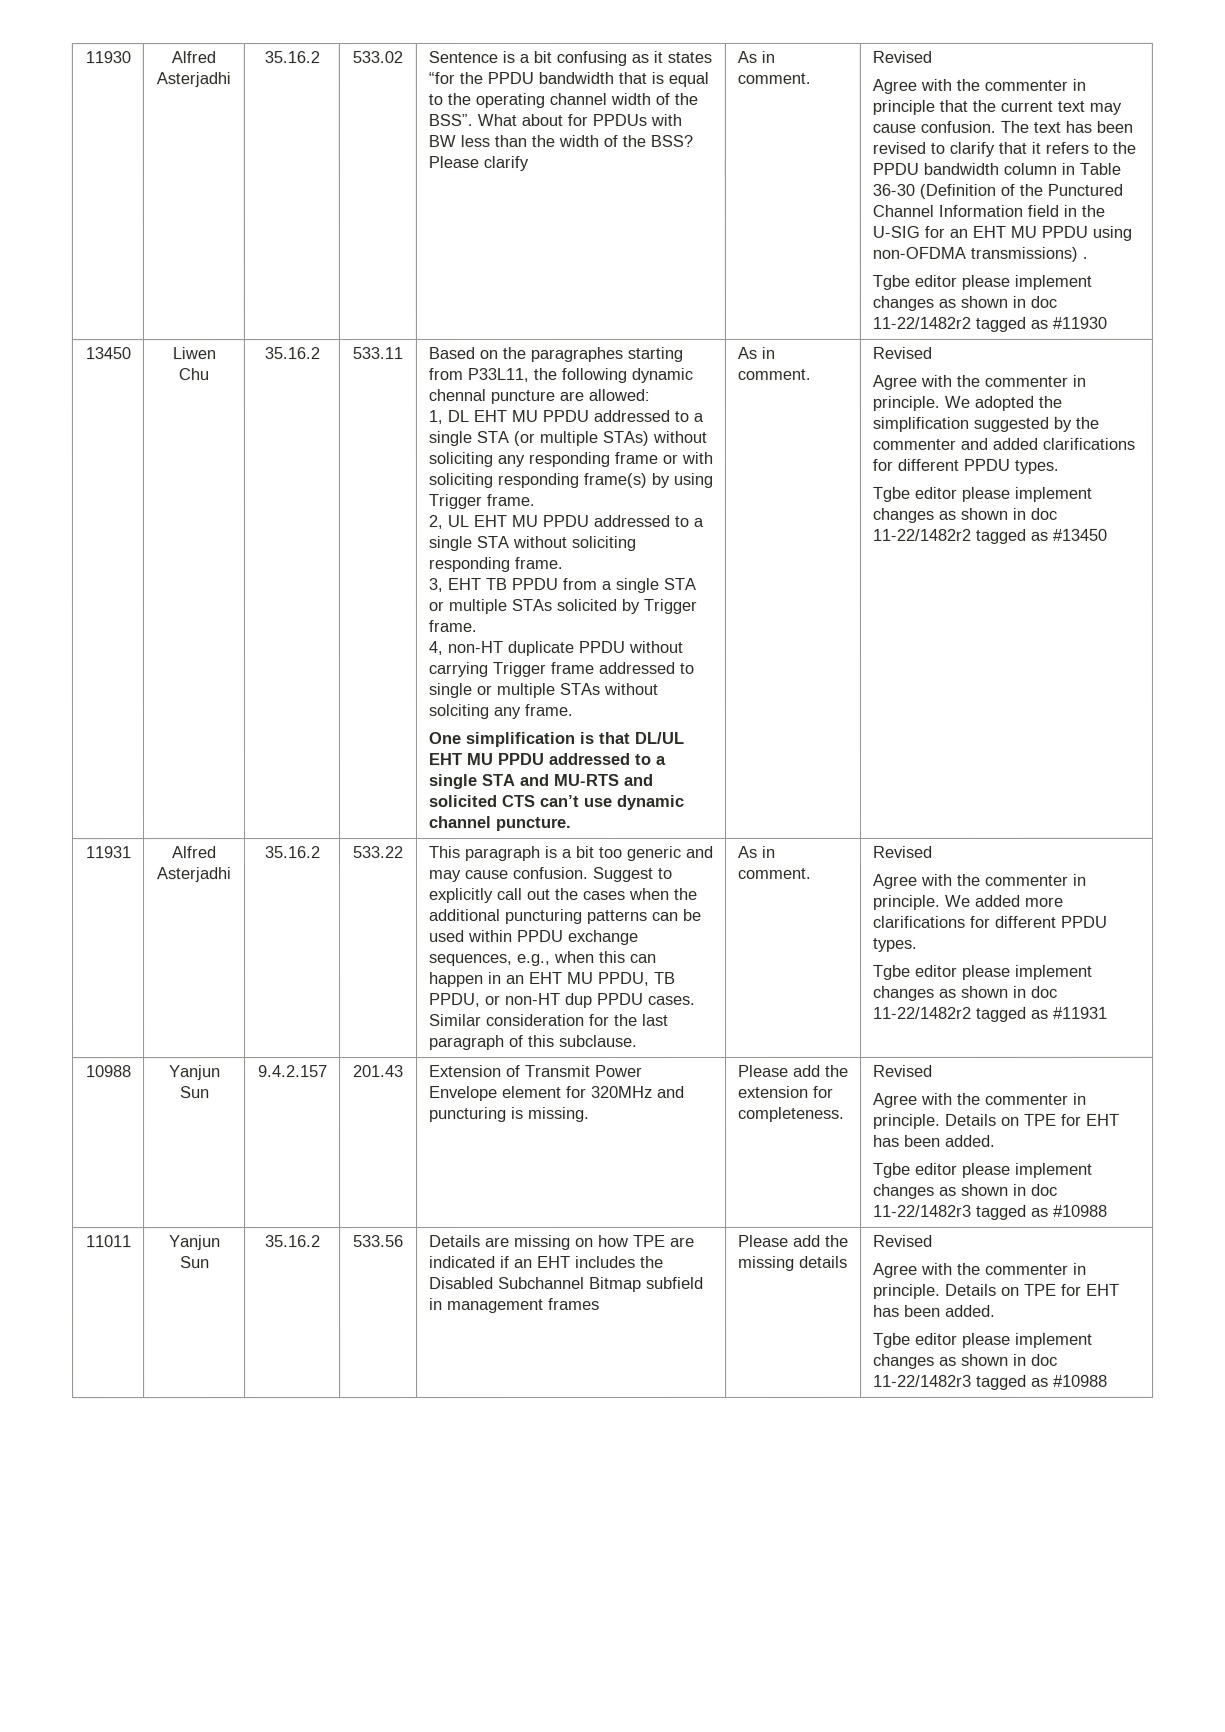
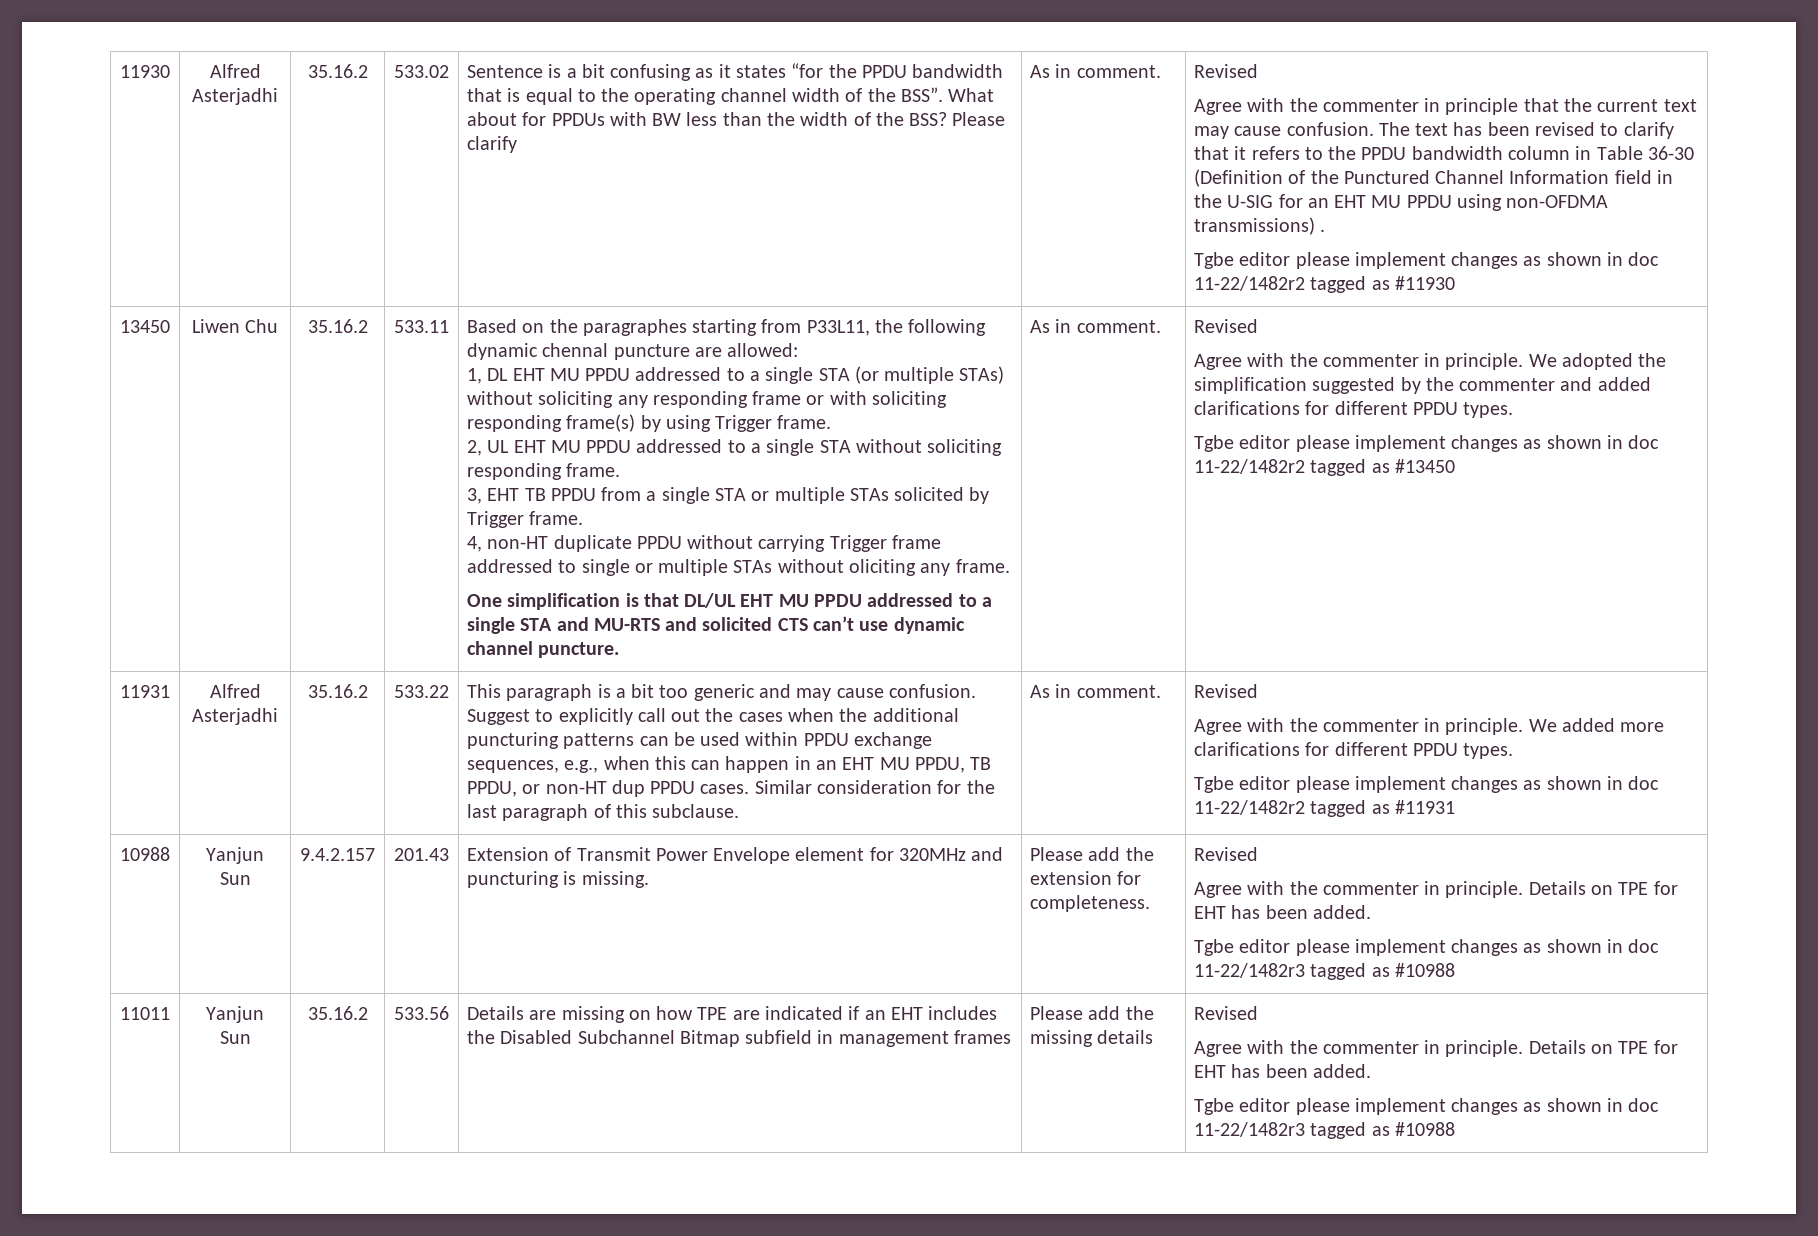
- 4, non-HT duplicate PPDU without carrying Trigger frame addressed to single or multiple STAs without solciting any frame.
+ 4, non-HT duplicate PPDU without carrying Trigger frame addressed to single or multiple STAs without oliciting any frame.

